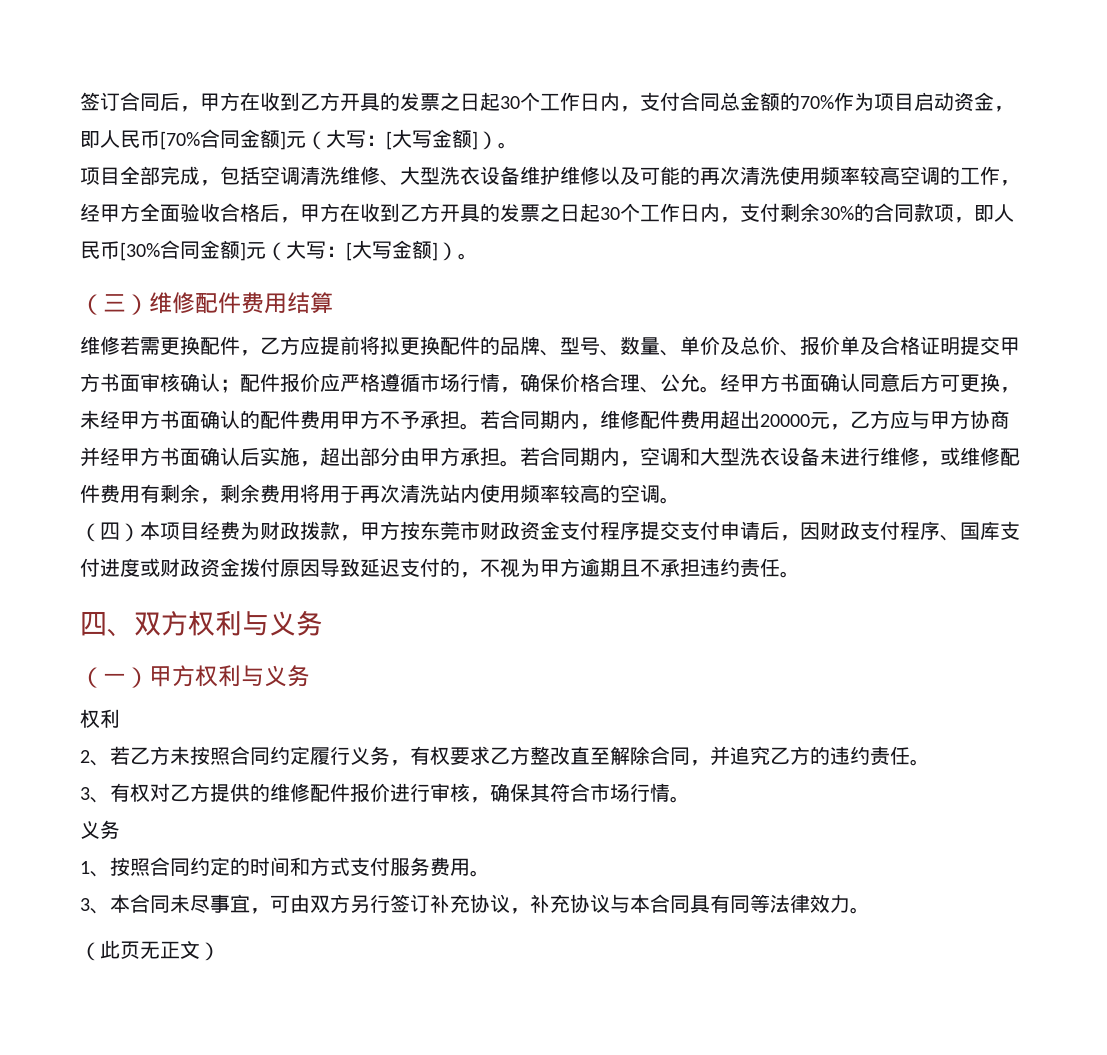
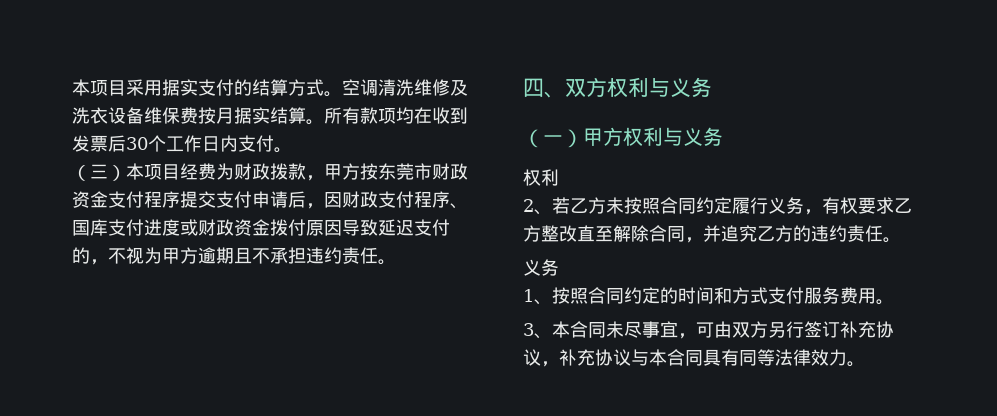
- 签订合同后，甲方在收到乙方开具的发票之日起30个工作日内，支付合同总金额的70%作为项目启动资金，即人民币[70%合同金额]元（大写：[大写金额]）。
- 项目全部完成，包括空调清洗维修、大型洗衣设备维护维修以及可能的再次清洗使用频率较高空调的工作，经甲方全面验收合格后，甲方在收到乙方开具的发票之日起30个工作日内，支付剩余30%的合同款项，即人民币[30%合同金额]元（大写：[大写金额]）。
- （三）维修配件费用结算
- 维修若需更换配件，乙方应提前将拟更换配件的品牌、型号、数量、单价及总价、报价单及合格证明提交甲方书面审核确认；配件报价应严格遵循市场行情，确保价格合理、公允。经甲方书面确认同意后方可更换，未经甲方书面确认的配件费用甲方不予承担。若合同期内，维修配件费用超出20000元，乙方应与甲方协商并经甲方书面确认后实施，超出部分由甲方承担。若合同期内，空调和大型洗衣设备未进行维修，或维修配件费用有剩余，剩余费用将用于再次清洗站内使用频率较高的空调。
- （四）本项目经费为财政拨款，甲方按东莞市财政资金支付程序提交支付申请后，因财政支付程序、国库支付进度或财政资金拨付原因导致延迟支付的，不视为甲方逾期且不承担违约责任。
+ 本项目采用据实支付的结算方式。空调清洗维修及洗衣设备维保费按月据实结算。所有款项均在收到发票后30个工作日内支付。
+ （三）本项目经费为财政拨款，甲方按东莞市财政资金支付程序提交支付申请后，因财政支付程序、国库支付进度或财政资金拨付原因导致延迟支付的，不视为甲方逾期且不承担违约责任。
- 3、有权对乙方提供的维修配件报价进行审核，确保其符合市场行情。
- （此页无正文）

